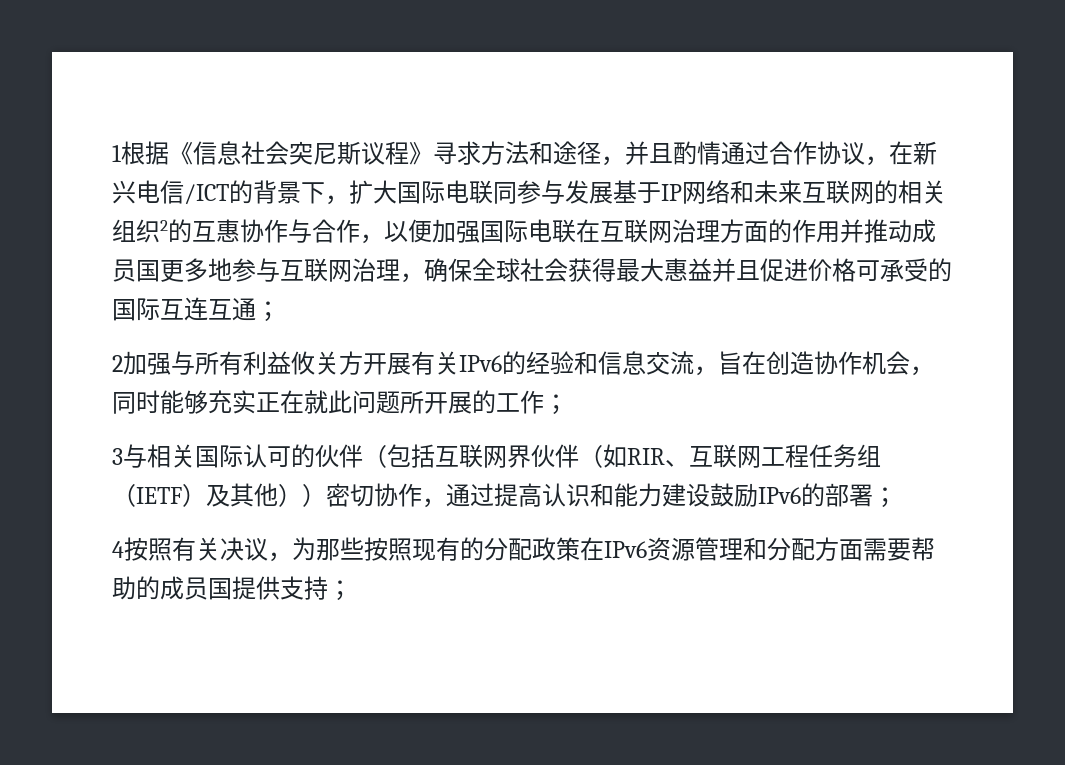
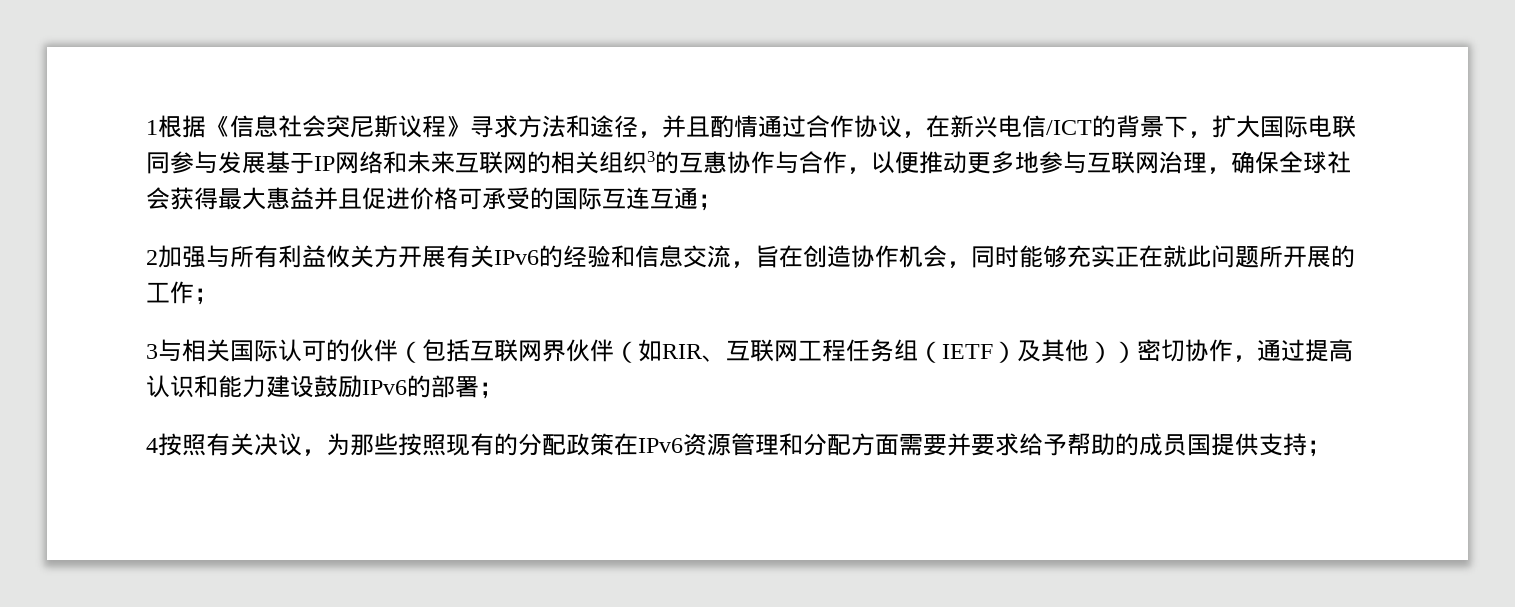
- 1根据《信息社会突尼斯议程》寻求方法和途径，并且酌情通过合作协议，在新兴电信/ICT的背景下，扩大国际电联同参与发展基于IP网络和未来互联网的相关组织2的互惠协作与合作，以便加强国际电联在互联网治理方面的作用并推动成员国更多地参与互联网治理，确保全球社会获得最大惠益并且促进价格可承受的国际互连互通；
+ 1根据《信息社会突尼斯议程》寻求方法和途径，并且酌情通过合作协议，在新兴电信/ICT的背景下，扩大国际电联同参与发展基于IP网络和未来互联网的相关组织3的互惠协作与合作，以便推动更多地参与互联网治理，确保全球社会获得最大惠益并且促进价格可承受的国际互连互通；
- 4按照有关决议，为那些按照现有的分配政策在IPv6资源管理和分配方面需要帮助的成员国提供支持；
+ 4按照有关决议，为那些按照现有的分配政策在IPv6资源管理和分配方面需要并要求给予帮助的成员国提供支持；

